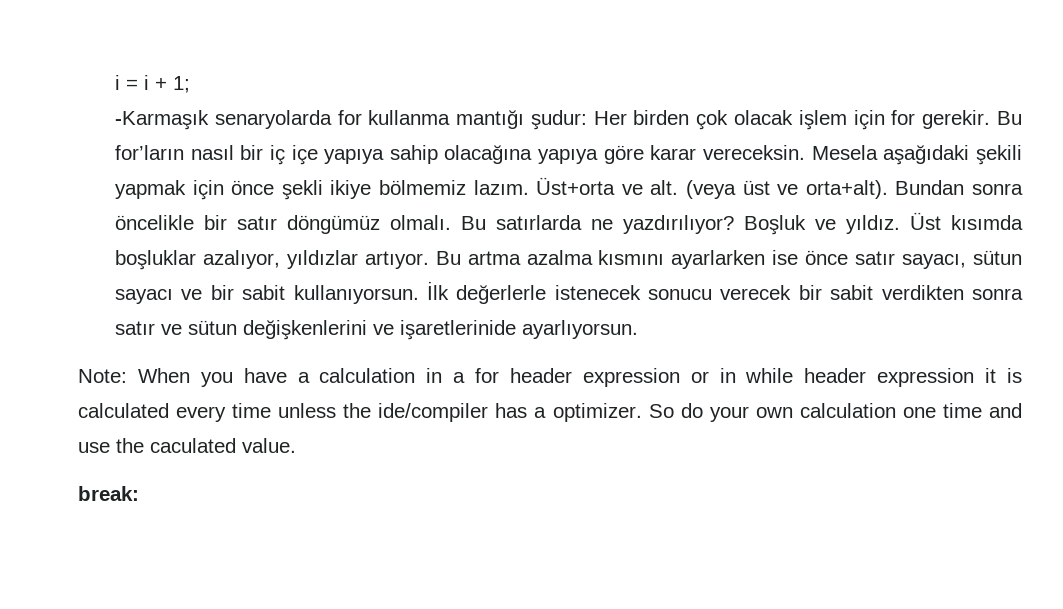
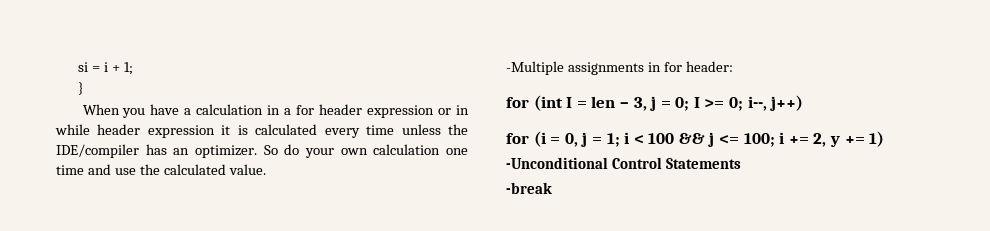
- i = i + 1;
+ si = i + 1;
- -Karmaşık senaryolarda for kullanma mantığı şudur: Her birden çok olacak işlem için for gerekir. Bu for’ların nasıl bir iç içe yapıya sahip olacağına yapıya göre karar vereceksin. Mesela aşağıdaki şekili yapmak için önce şekli ikiye bölmemiz lazım. Üst+orta ve alt. (veya üst ve orta+alt). Bundan sonra öncelikle bir satır döngümüz olmalı. Bu satırlarda ne yazdırılıyor? Boşluk ve yıldız. Üst kısımda boşluklar azalıyor, yıldızlar artıyor. Bu artma azalma kısmını ayarlarken ise önce satır sayacı, sütun sayacı ve bir sabit kullanıyorsun. İlk değerlerle istenecek sonucu verecek bir sabit verdikten sonra satır ve sütun değişkenlerini ve işaretlerinide ayarlıyorsun.
- Note: When you have a calculation in a for header expression or in while header expression it is calculated every time unless the ide/compiler has a optimizer.
+ }
+ When you have a calculation in a for header expression or in while header expression it is calculated every time unless the IDE/compiler has an optimizer.
- So do your own calculation one time and use the caculated value.
+ So do your own calculation one time and use the calculated value.
- break:
+ -Multiple assignments in for header:
+ for (int I = len – 3, j = 0; I >= 0; i--, j++)
+ for (i = 0, j = 1; i < 100 && j <= 100; i += 2, y += 1)
+ -Unconditional Control Statements
+ -break

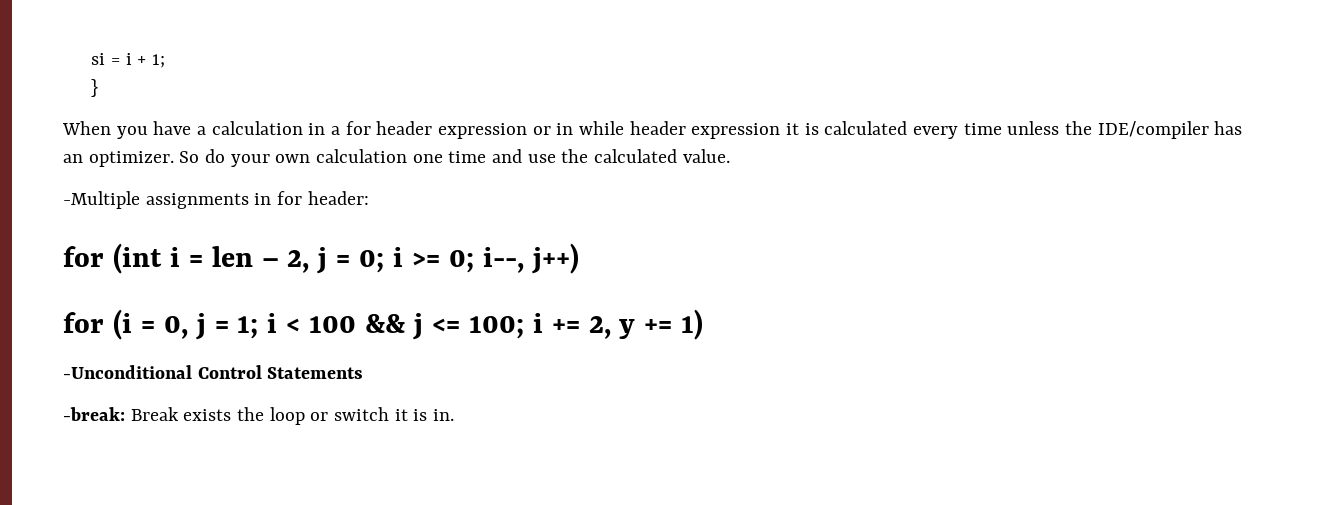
- for (int I = len – 3, j = 0; I >= 0; i--, j++)
+ for (int i = len – 2, j = 0; i >= 0; i--, j++)
- -break
+ -break: Break exists the loop or switch it is in.

